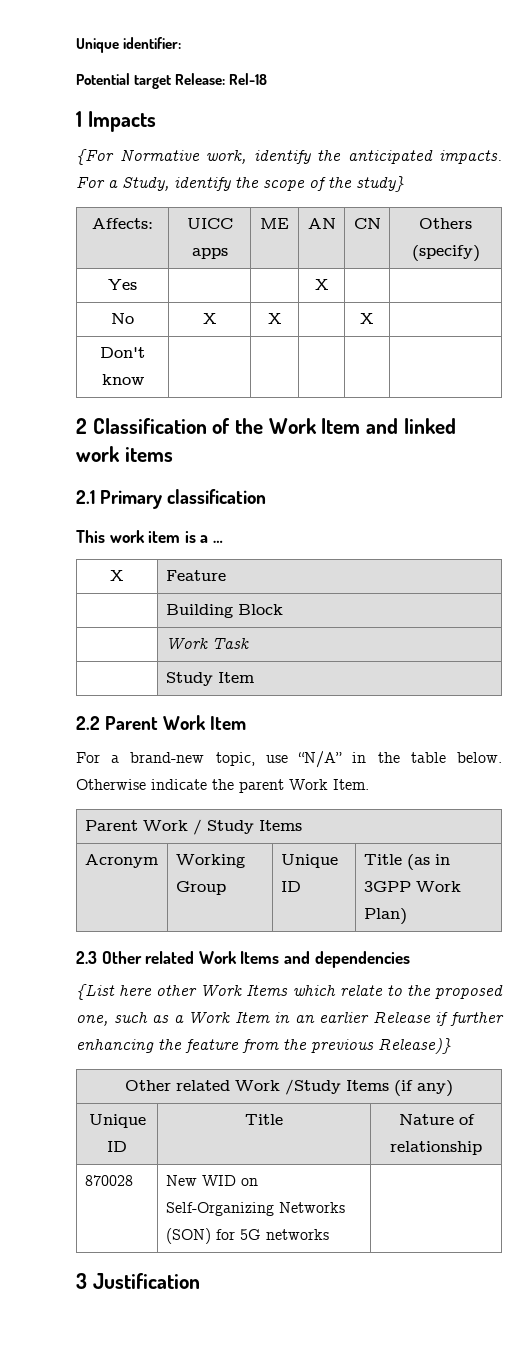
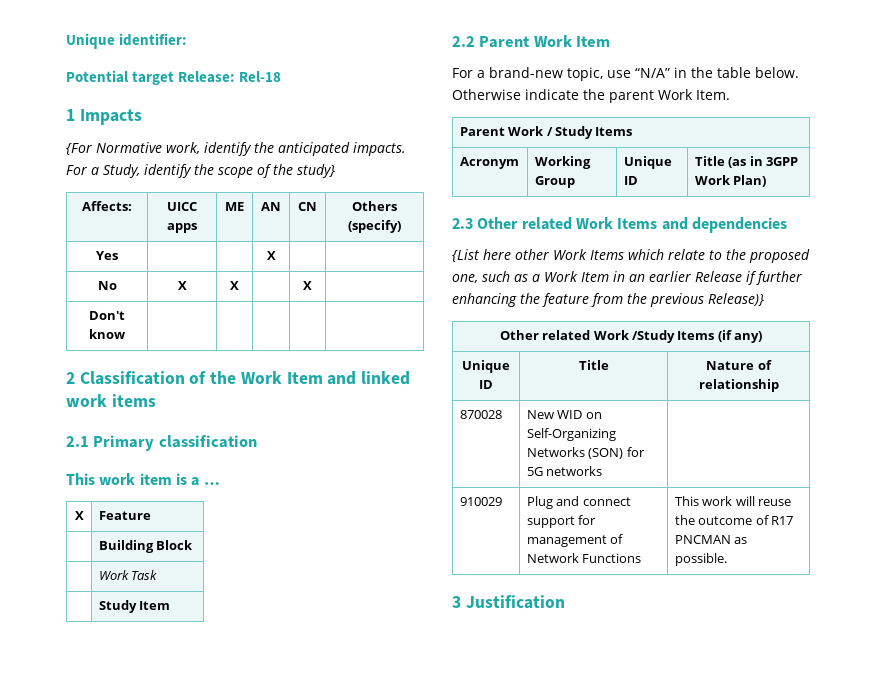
+ 910029 | Plug and connect support for management of Network Functions | This work will reuse the outcome of R17 PNCMAN as possible.

